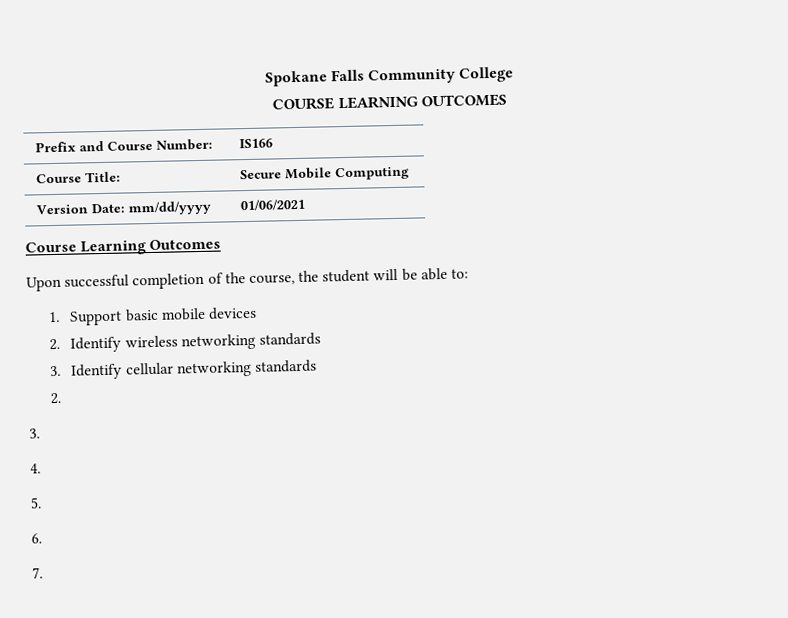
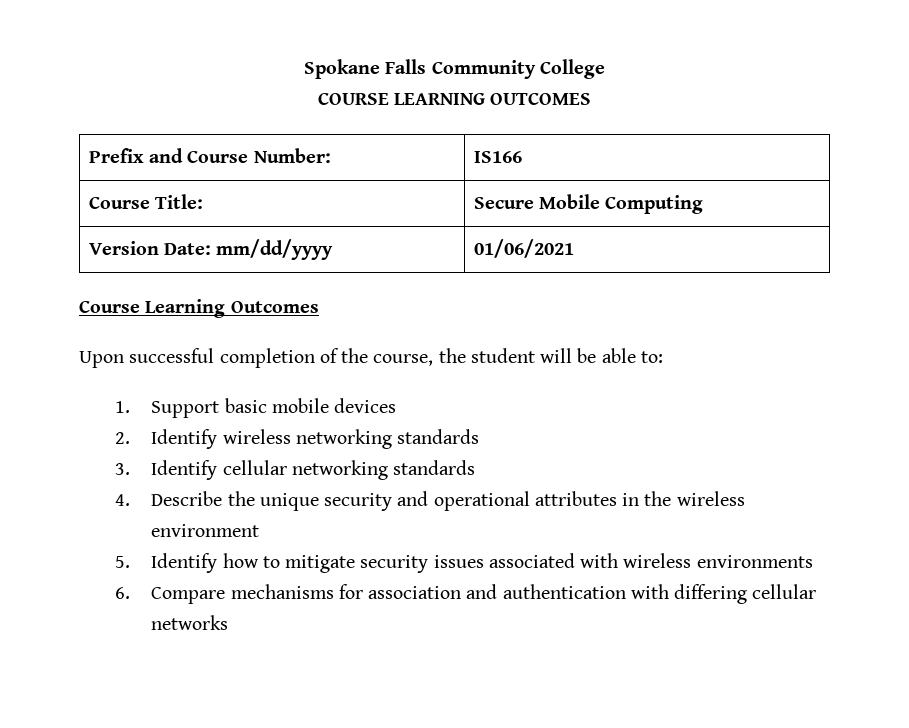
  3. Identify cellular networking standards
- 2.
- 3.
- 4.
- 5.
- 6.
- 7.
+ 4. Describe the unique security and operational attributes in the wireless environment
+ 5. Identify how to mitigate security issues associated with wireless environments
+ 6. Compare mechanisms for association and authentication with differing cellular networks

